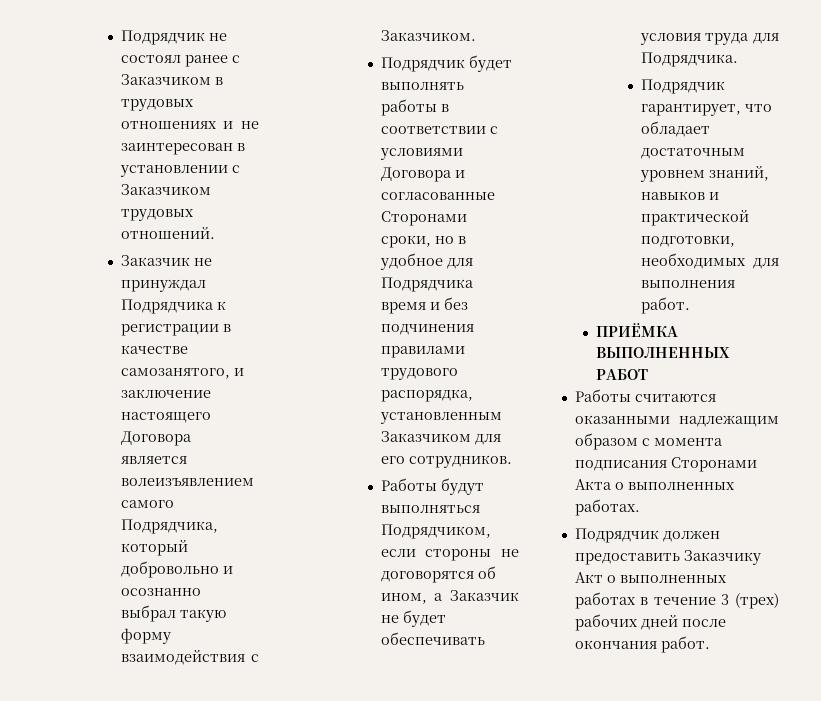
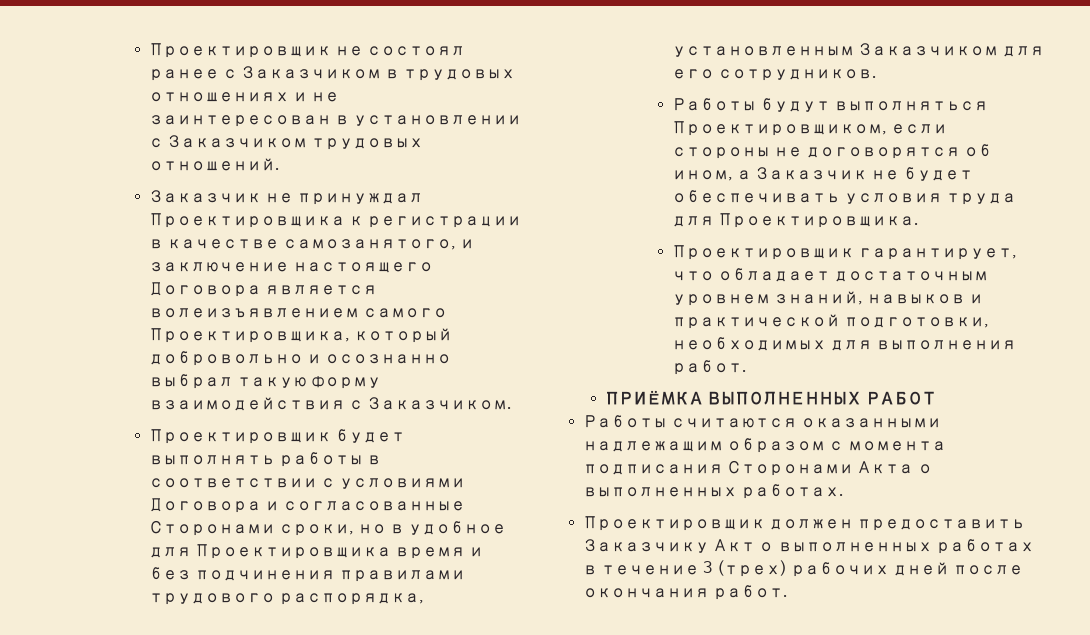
- Подрядчик не состоял ранее с Заказчиком в трудовых отношениях и не заинтересован в установлении с Заказчиком трудовых отношений.
+ Проектировщик не состоял ранее с Заказчиком в трудовых отношениях и не заинтересован в установлении с Заказчиком трудовых отношений.
- Заказчик не принуждал Подрядчика к регистрации в качестве самозанятого, и заключение настоящего Договора является волеизъявлением самого Подрядчика, который добровольно и осознанно выбрал такую форму взаимодействия с Заказчиком.
+ Заказчик не принуждал Проектировщика к регистрации в качестве самозанятого, и заключение настоящего Договора является волеизъявлением самого Проектировщика, который добровольно и осознанно выбрал такую форму взаимодействия с Заказчиком.
- Подрядчик будет выполнять работы в соответствии с условиями Договора и согласованные Сторонами сроки, но в удобное для Подрядчика время и без подчинения правилами трудового распорядка, установленным Заказчиком для его сотрудников.
+ Проектировщик будет выполнять работы в соответствии с условиями Договора и согласованные Сторонами сроки, но в удобное для Проектировщика время и без подчинения правилами трудового распорядка, установленным Заказчиком для его сотрудников.
- Работы будут выполняться Подрядчиком, если стороны не договорятся об ином, а Заказчик не будет обеспечивать условия труда для Подрядчика.
- Подрядчик гарантирует, что обладает достаточным уровнем знаний, навыков и практической подготовки, необходимых для выполнения работ.
+ Работы будут выполняться Проектировщиком, если стороны не договорятся об ином, а Заказчик не будет обеспечивать условия труда для Проектировщика.
+ Проектировщик гарантирует, что обладает достаточным уровнем знаний, навыков и практической подготовки, необходимых для выполнения работ.
- Подрядчик должен предоставить Заказчику Акт о выполненных работах в течение 3 (трех) рабочих дней после окончания работ.
+ Проектировщик должен предоставить Заказчику Акт о выполненных работах в течение 3 (трех) рабочих дней после окончания работ.

